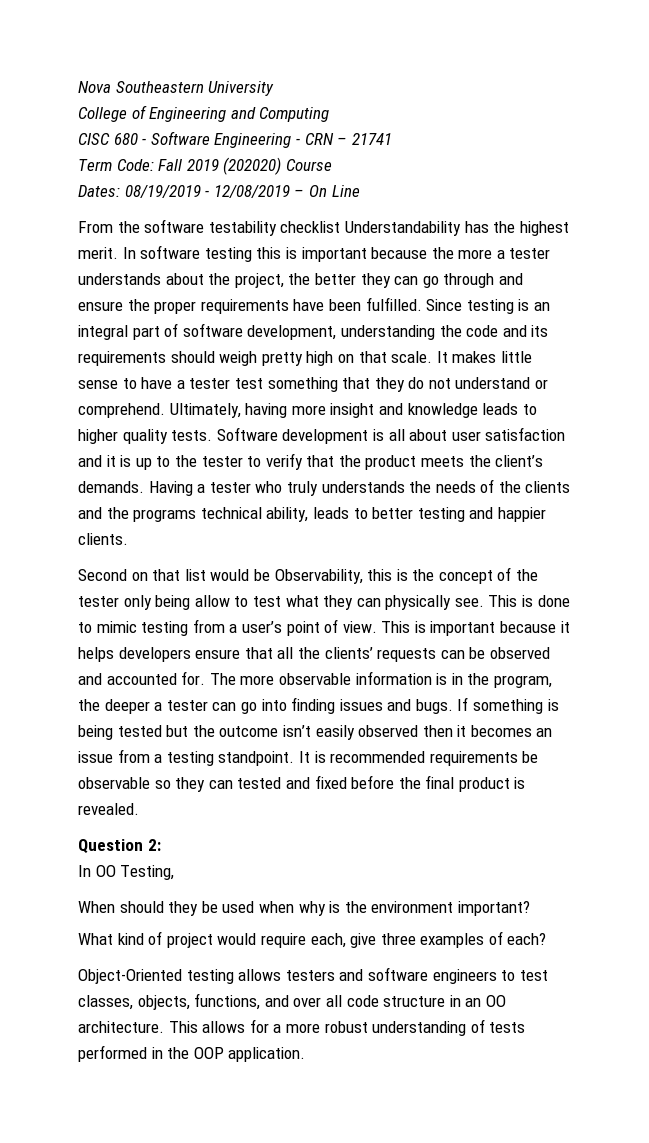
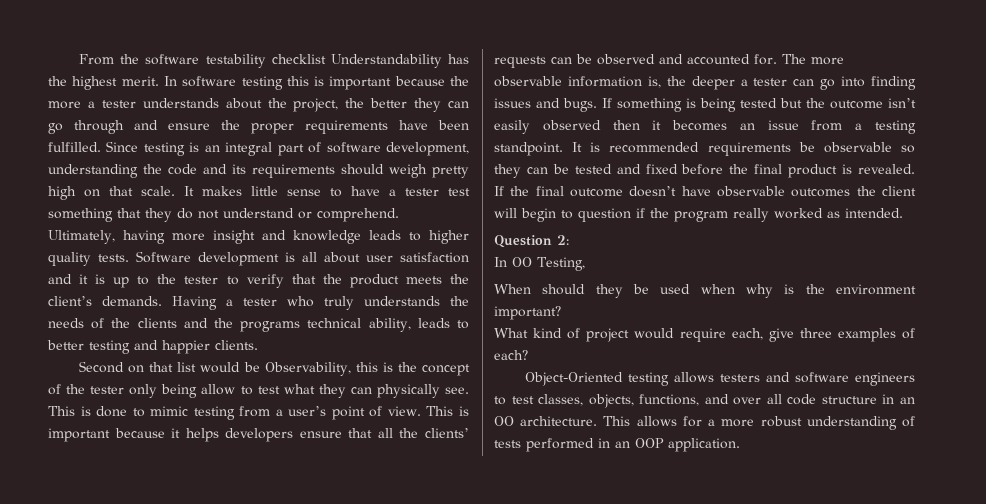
- Nova Southeastern University
- College of Engineering and Computing
- CISC 680 - Software Engineering - CRN – 21741
- Term Code: Fall 2019 (202020) Course
- Dates: 08/19/2019 - 12/08/2019 – On Line
- The more observable information is in the program, the deeper a tester can go into finding issues and bugs.
+ The more observable information is, the deeper a tester can go into finding issues and bugs.
- It is recommended requirements be observable so they can tested and fixed before the final product is revealed.
+ It is recommended requirements be observable so they can be tested and fixed before the final product is revealed. If the final outcome doesn’t have observable outcomes the client will begin to question if the program really worked as intended.
- This allows for a more robust understanding of tests performed in the OOP application.
+ This allows for a more robust understanding of tests performed in an OOP application.

